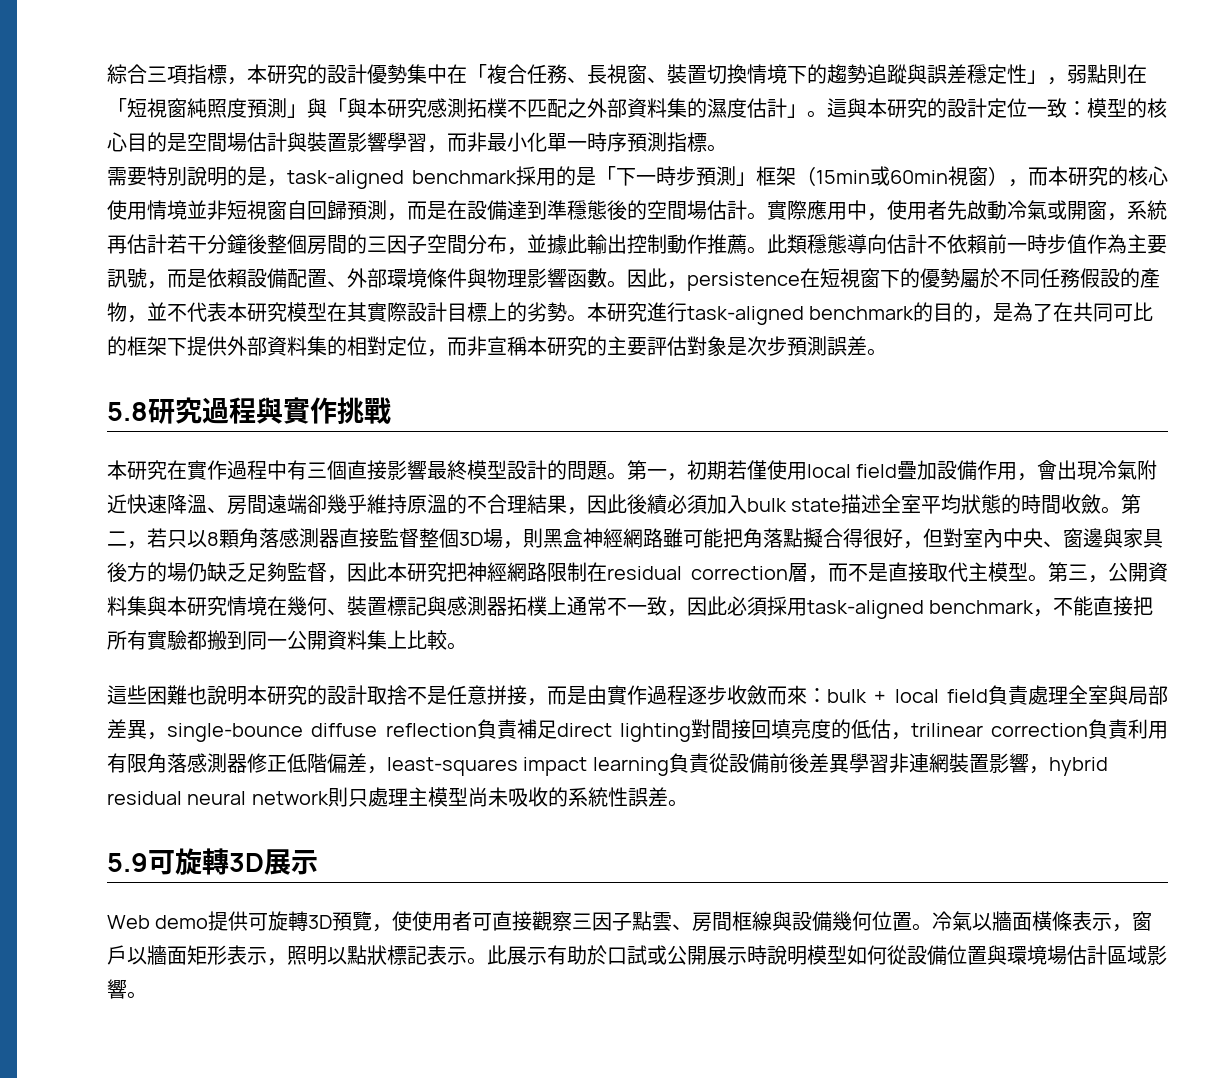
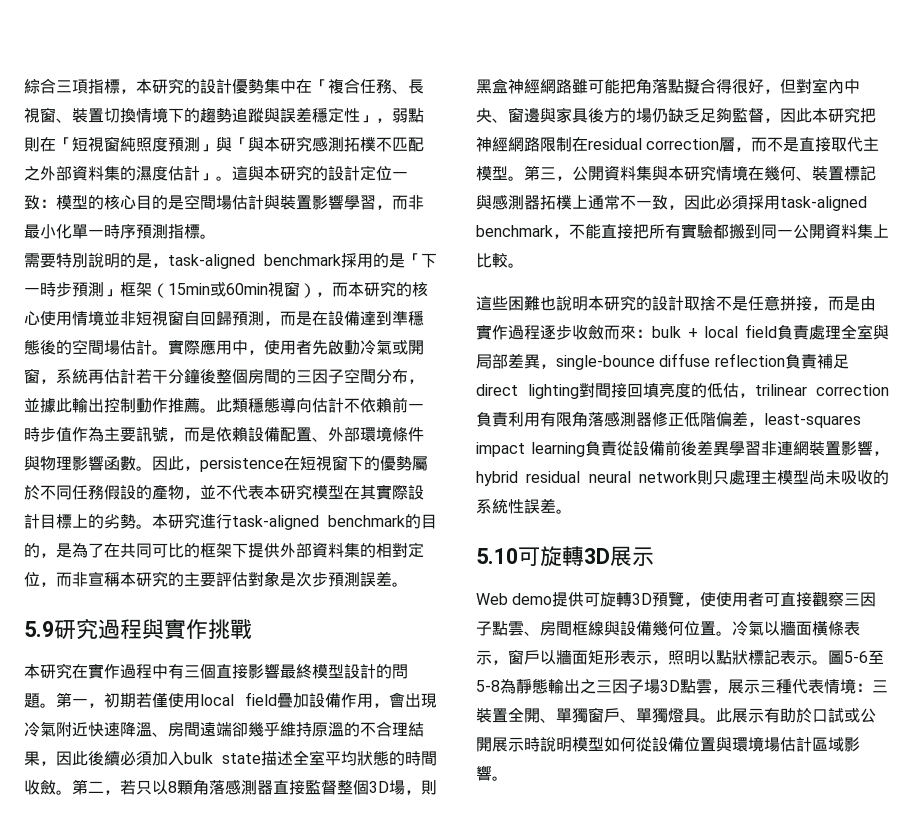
- 5.8研究過程與實作挑戰
+ 5.9研究過程與實作挑戰
- 5.9可旋轉3D展示
+ 5.10可旋轉3D展示
+ 圖5-6至5-8為靜態輸出之三因子場3D點雲，展示三種代表情境：三裝置全開、單獨窗戶、單獨燈具。

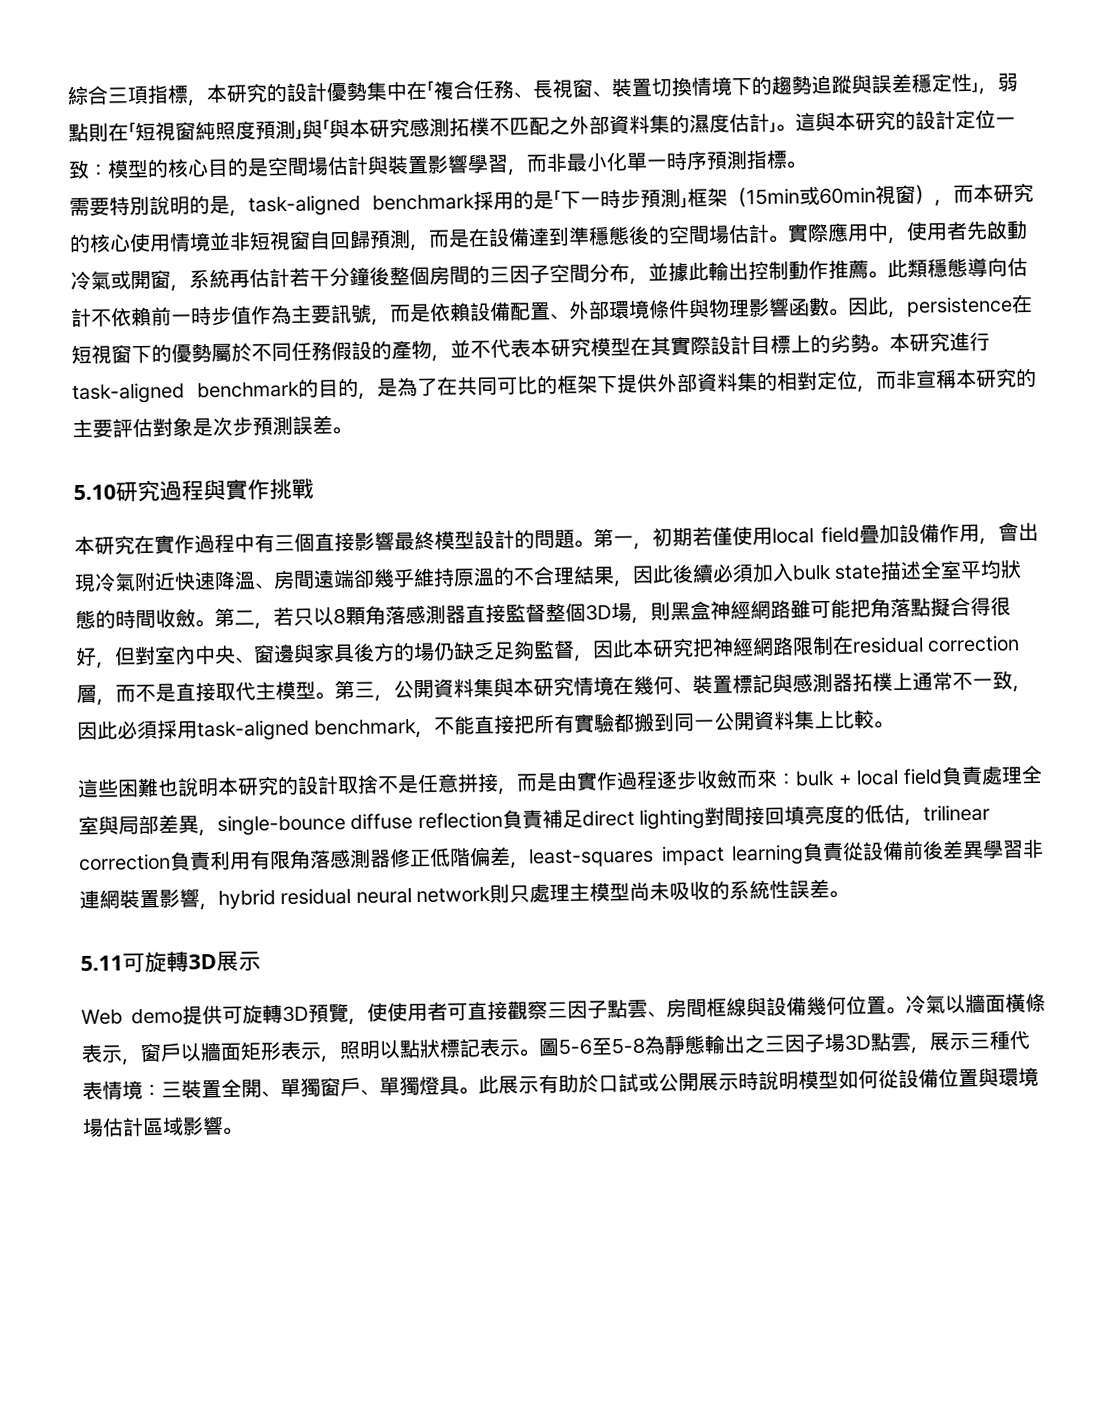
- 5.9研究過程與實作挑戰
+ 5.10研究過程與實作挑戰
- 5.10可旋轉3D展示
+ 5.11可旋轉3D展示

